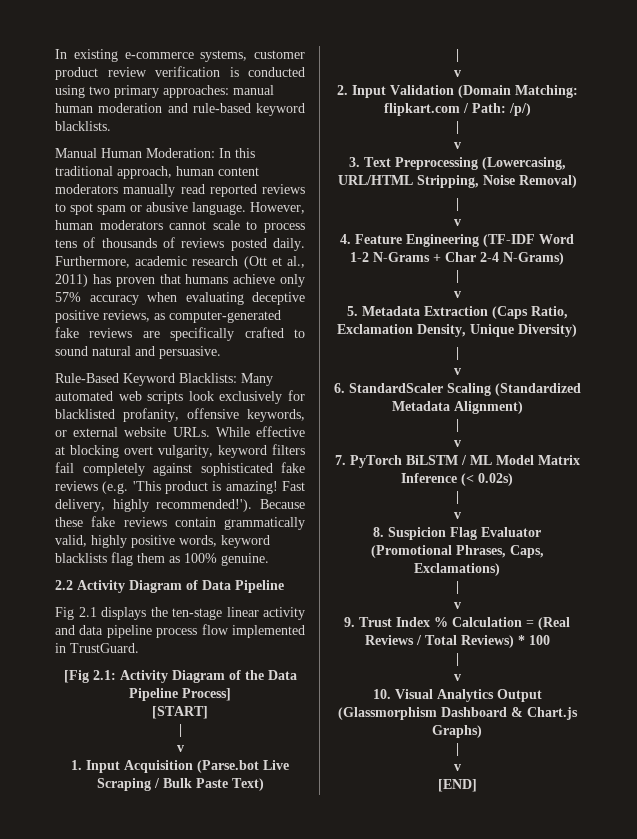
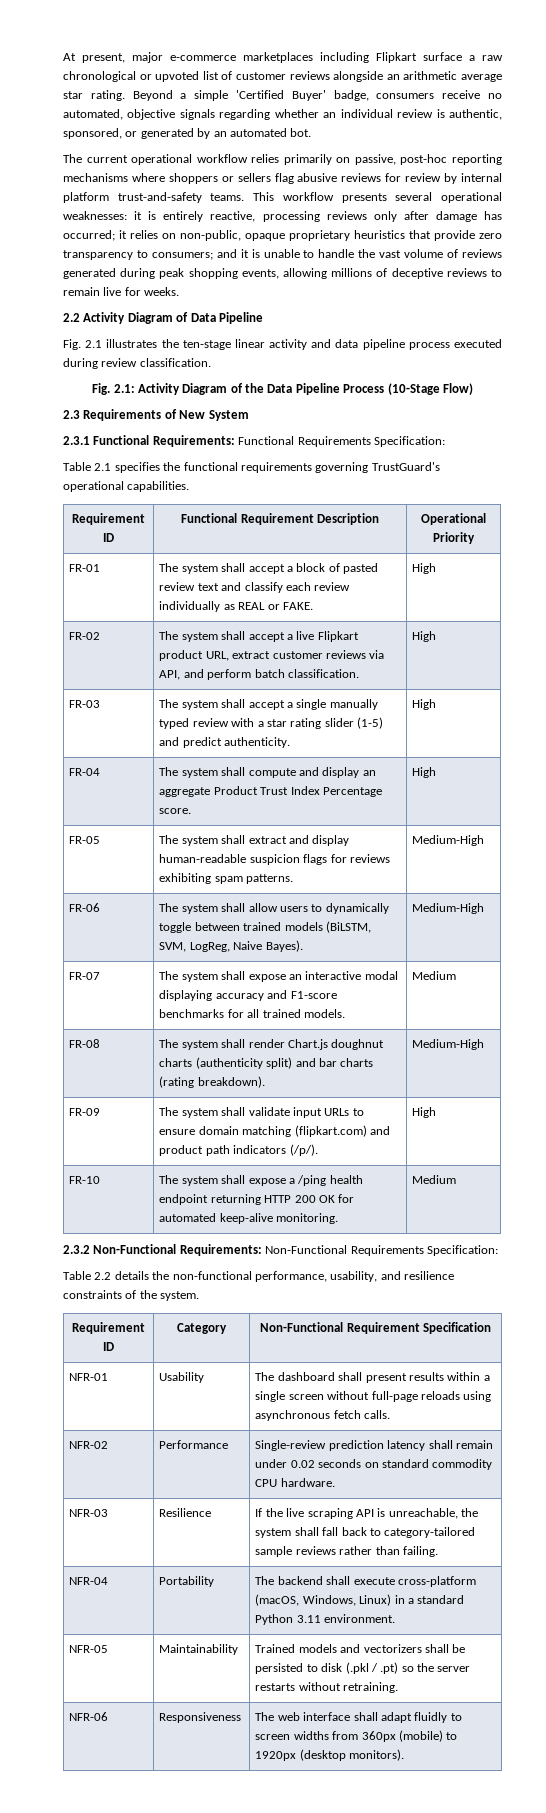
- In existing e-commerce systems, customer product review verification is conducted using two primary approaches: manual human moderation and rule-based keyword blacklists.
- Manual Human Moderation: In this traditional approach, human content moderators manually read reported reviews to spot spam or abusive language. However, human moderators cannot scale to process tens of thousands of reviews posted daily. Furthermore, academic research (Ott et al., 2011) has proven that humans achieve only 57% accuracy when evaluating deceptive positive reviews, as computer-generated fake reviews are specifically crafted to sound natural and persuasive.
- Rule-Based Keyword Blacklists: Many automated web scripts look exclusively for blacklisted profanity, offensive keywords, or external website URLs. While effective at blocking overt vulgarity, keyword filters fail completely against sophisticated fake reviews (e.g. 'This product is amazing! Fast delivery, highly recommended!'). Because these fake reviews contain grammatically valid, highly positive words, keyword blacklists flag them as 100% genuine.
+ At present, major e-commerce marketplaces including Flipkart surface a raw chronological or upvoted list of customer reviews alongside an arithmetic average star rating. Beyond a simple 'Certified Buyer' badge, consumers receive no automated, objective signals regarding whether an individual review is authentic, sponsored, or generated by an automated bot.
+ The current operational workflow relies primarily on passive, post-hoc reporting mechanisms where shoppers or sellers flag abusive reviews for review by internal platform trust-and-safety teams. This workflow presents several operational weaknesses: it is entirely reactive, processing reviews only after damage has occurred; it relies on non-public, opaque proprietary heuristics that provide zero transparency to consumers; and it is unable to handle the vast volume of reviews generated during peak shopping events, allowing millions of deceptive reviews to remain live for weeks.
- Fig 2.1 displays the ten-stage linear activity and data pipeline process flow implemented in TrustGuard.
- [Fig 2.1: Activity Diagram of the Data Pipeline Process]
- [START]
- |
- v
- 1. Input Acquisition (Parse.bot Live Scraping / Bulk Paste Text)
- |
- v
- 2. Input Validation (Domain Matching: flipkart.com / Path: /p/)
- |
- v
- 3. Text Preprocessing (Lowercasing, URL/HTML Stripping, Noise Removal)
- |
- v
- 4. Feature Engineering (TF-IDF Word 1-2 N-Grams + Char 2-4 N-Grams)
- |
- v
- 5. Metadata Extraction (Caps Ratio, Exclamation Density, Unique Diversity)
- |
- v
- 6. StandardScaler Scaling (Standardized Metadata Alignment)
- |
- v
- 7. PyTorch BiLSTM / ML Model Matrix Inference (< 0.02s)
- |
- v
- 8. Suspicion Flag Evaluator (Promotional Phrases, Caps, Exclamations)
- |
- v
- 9. Trust Index % Calculation = (Real Reviews / Total Reviews) * 100
- |
- v
- 10. Visual Analytics Output (Glassmorphism Dashboard & Chart.js Graphs)
- |
- v
- [END]
+ Fig. 2.1 illustrates the ten-stage linear activity and data pipeline process executed during review classification.
+ Fig. 2.1: Activity Diagram of the Data Pipeline Process (10-Stage Flow)
+ 2.3 Requirements of New System
+ 2.3.1 Functional Requirements: Functional Requirements Specification:
+ Table 2.1 specifies the functional requirements governing TrustGuard's operational capabilities.
+ Requirement ID | Functional Requirement Description | Operational Priority
+ FR-01 | The system shall accept a block of pasted review text and classify each review individually as REAL or FAKE. | High
+ FR-02 | The system shall accept a live Flipkart product URL, extract customer reviews via API, and perform batch classification. | High
+ FR-03 | The system shall accept a single manually typed review with a star rating slider (1-5) and predict authenticity. | High
+ FR-04 | The system shall compute and display an aggregate Product Trust Index Percentage score. | High
+ FR-05 | The system shall extract and display human-readable suspicion flags for reviews exhibiting spam patterns. | Medium-High
+ FR-06 | The system shall allow users to dynamically toggle between trained models (BiLSTM, SVM, LogReg, Naive Bayes). | Medium-High
+ FR-07 | The system shall expose an interactive modal displaying accuracy and F1-score benchmarks for all trained models. | Medium
+ FR-08 | The system shall render Chart.js doughnut charts (authenticity split) and bar charts (rating breakdown). | Medium-High
+ FR-09 | The system shall validate input URLs to ensure domain matching (flipkart.com) and product path indicators (/p/). | High
+ FR-10 | The system shall expose a /ping health endpoint returning HTTP 200 OK for automated keep-alive monitoring. | Medium
+ 2.3.2 Non-Functional Requirements: Non-Functional Requirements Specification:
+ Table 2.2 details the non-functional performance, usability, and resilience constraints of the system.
+ Requirement ID | Category | Non-Functional Requirement Specification
+ NFR-01 | Usability | The dashboard shall present results within a single screen without full-page reloads using asynchronous fetch calls.
+ NFR-02 | Performance | Single-review prediction latency shall remain under 0.02 seconds on standard commodity CPU hardware.
+ NFR-03 | Resilience | If the live scraping API is unreachable, the system shall fall back to category-tailored sample reviews rather than failing.
+ NFR-04 | Portability | The backend shall execute cross-platform (macOS, Windows, Linux) in a standard Python 3.11 environment.
+ NFR-05 | Maintainability | Trained models and vectorizers shall be persisted to disk (.pkl / .pt) so the server restarts without retraining.
+ NFR-06 | Responsiveness | The web interface shall adapt fluidly to screen widths from 360px (mobile) to 1920px (desktop monitors).

